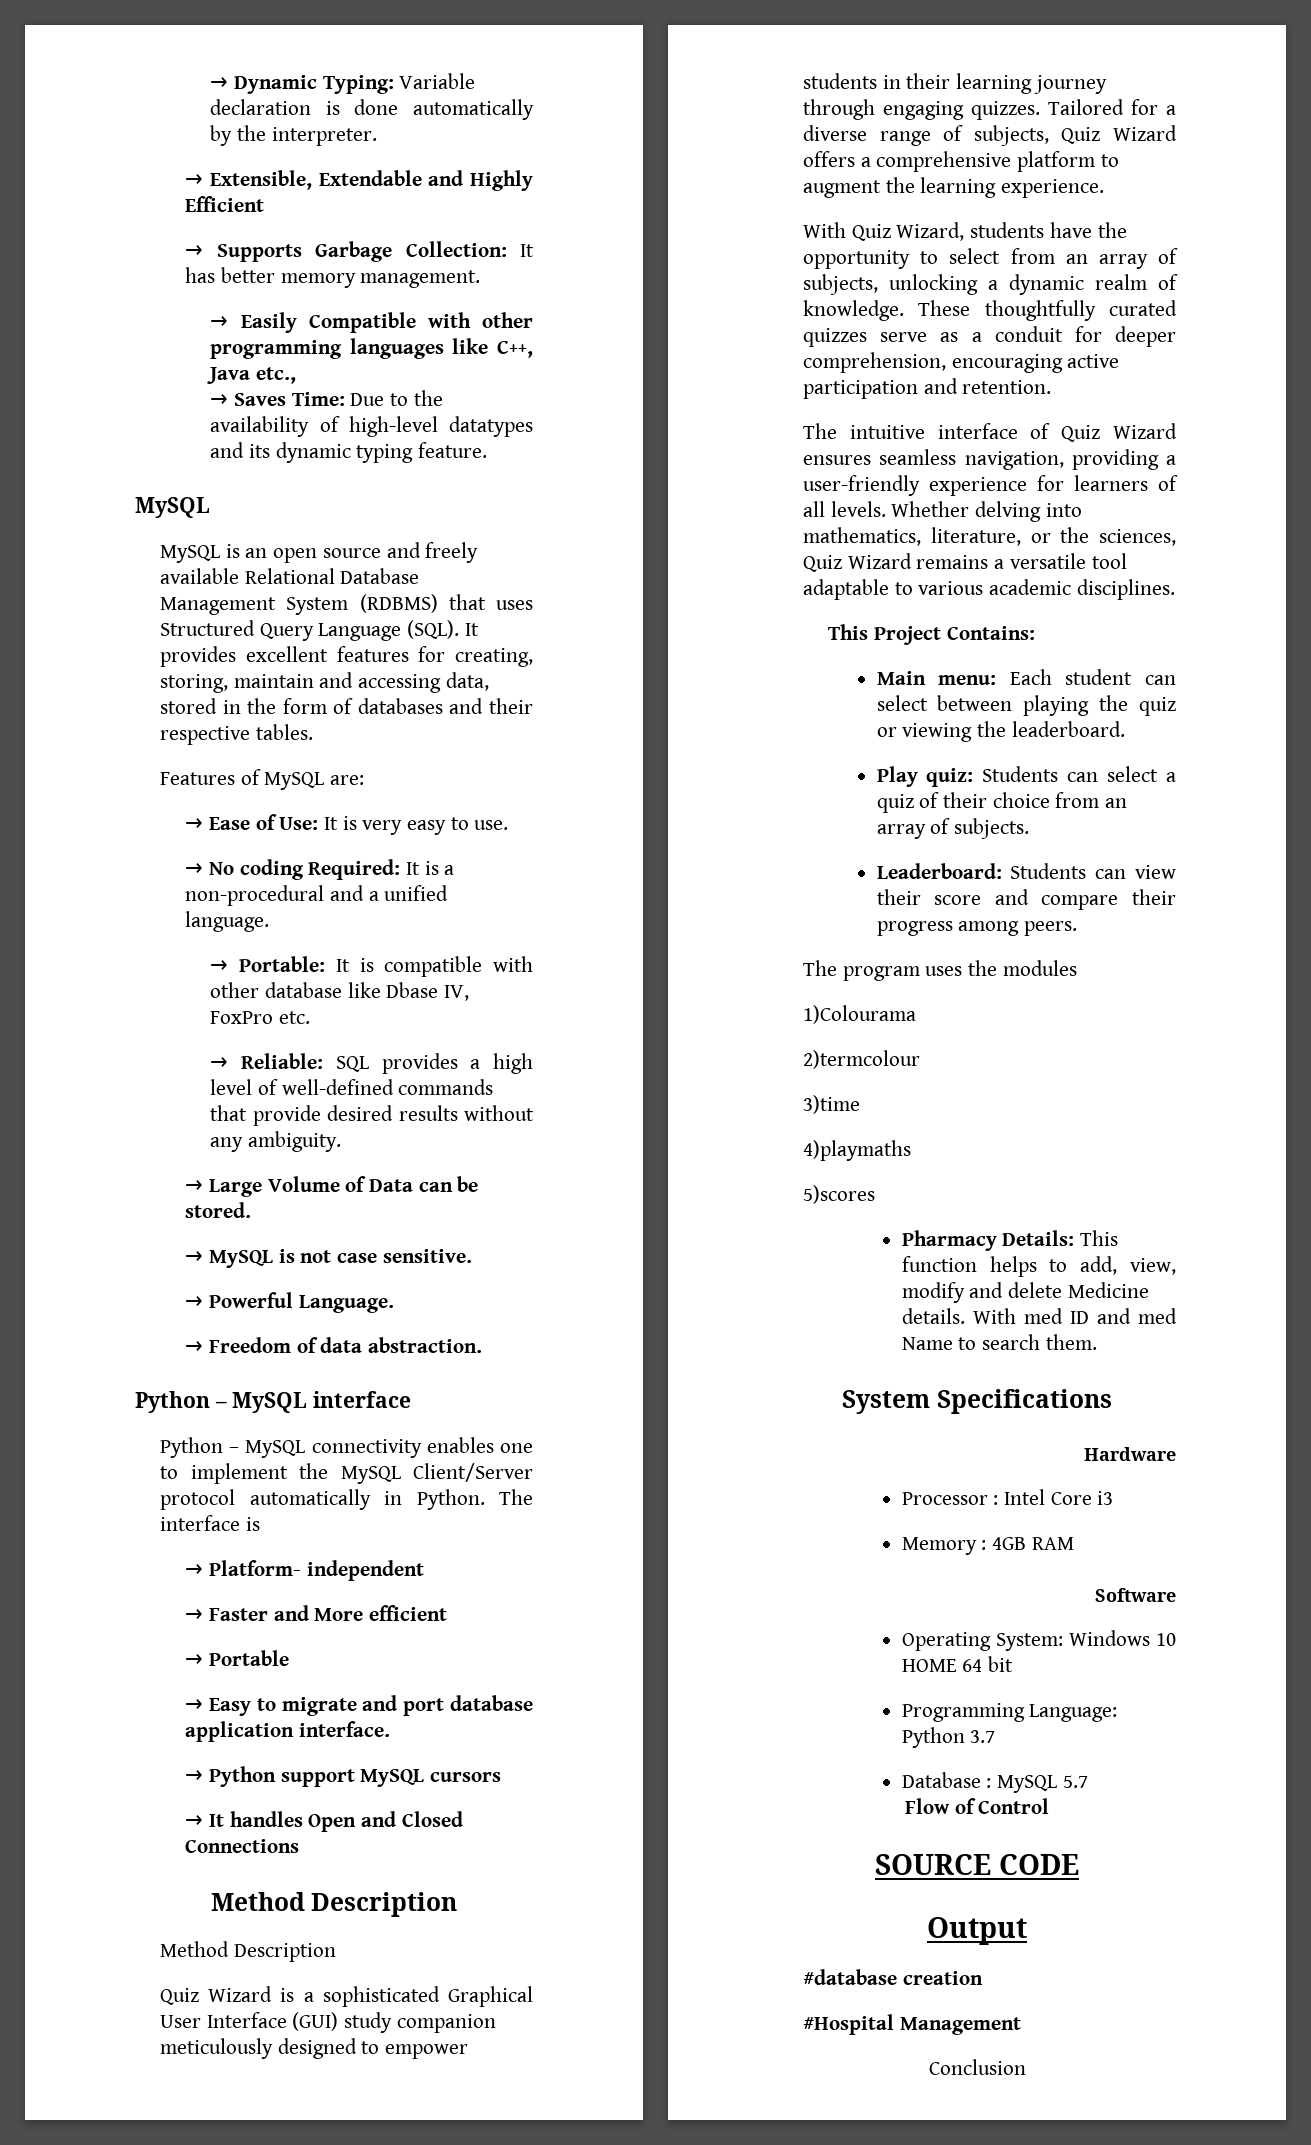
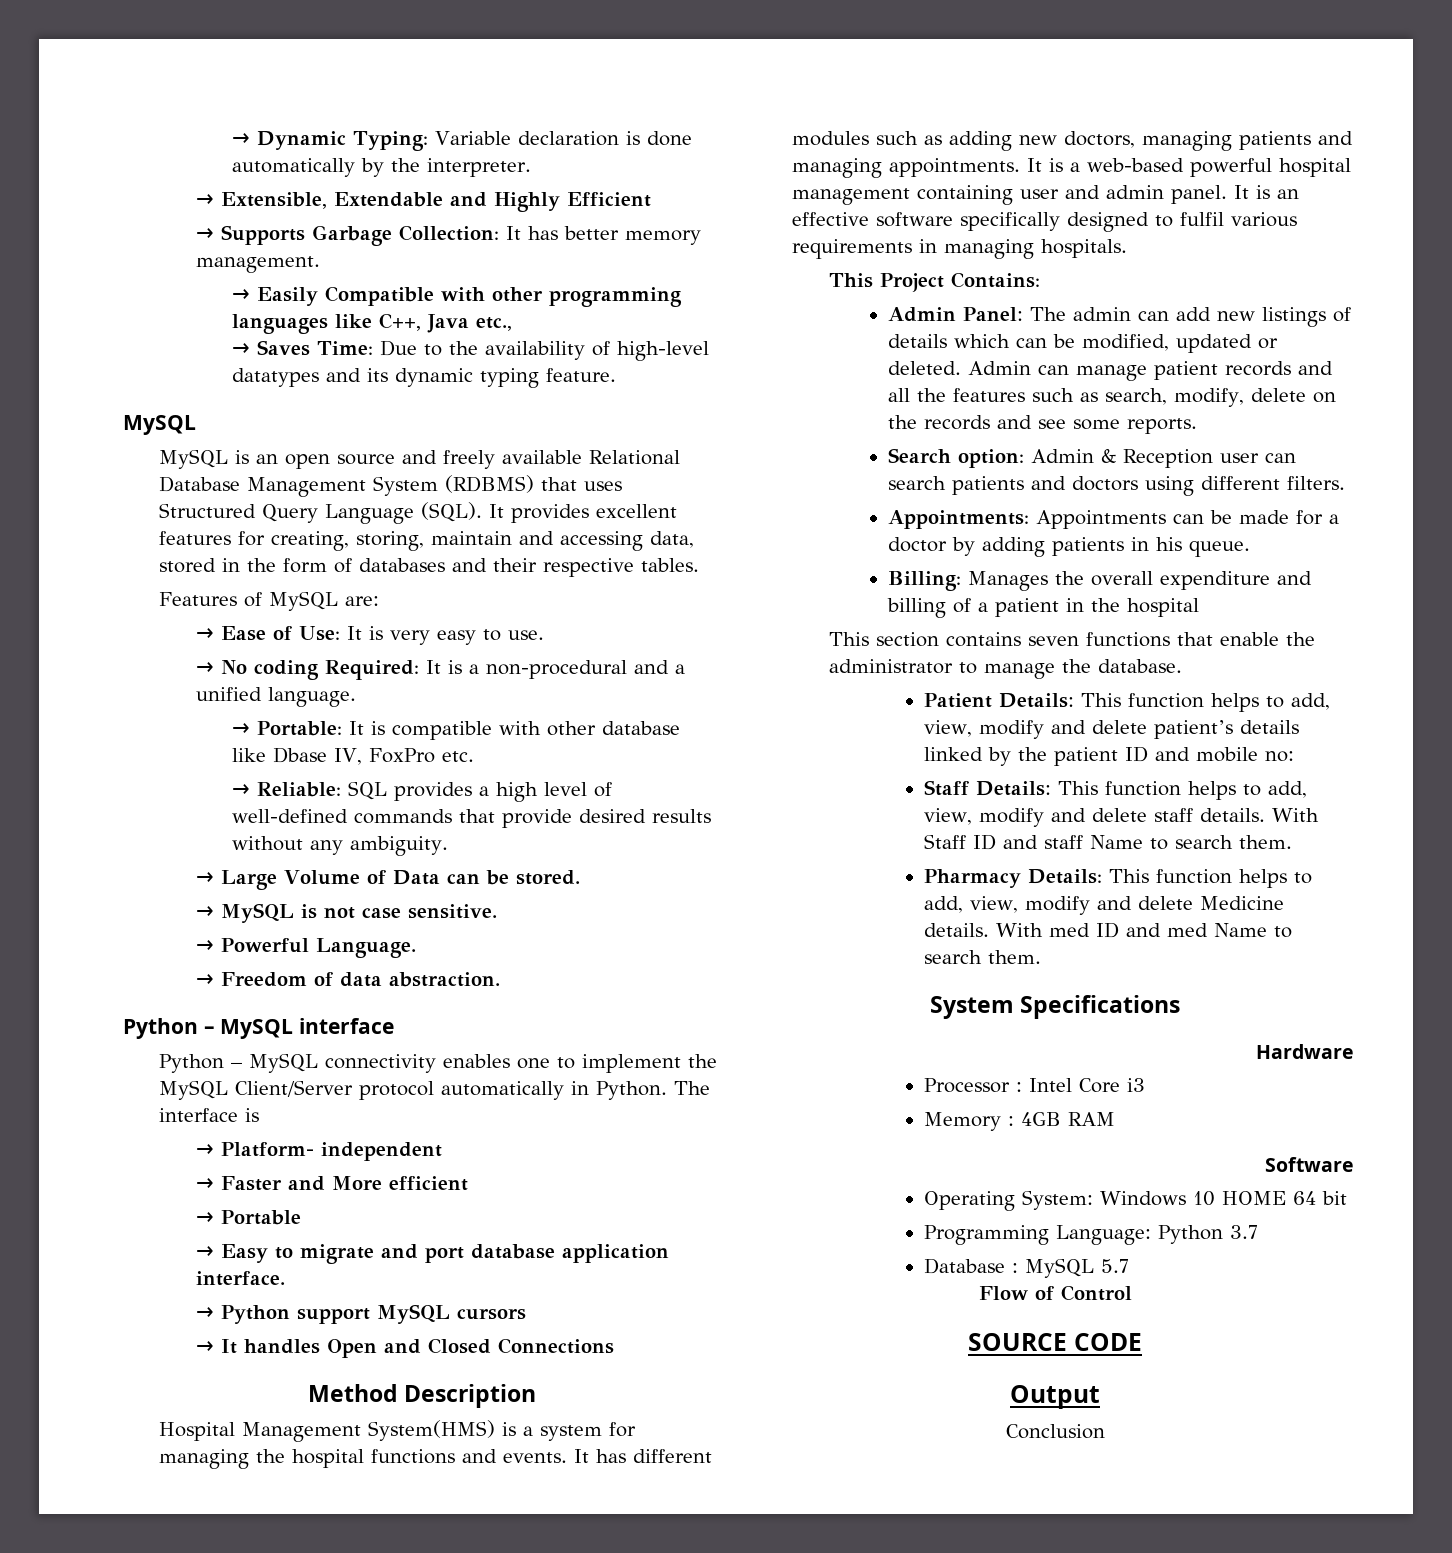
  → It handles Open and Closed Connections
  Method Description
- Method Description
- Quiz Wizard is a sophisticated Graphical User Interface (GUI) study companion meticulously designed to empower students in their learning journey through engaging quizzes. Tailored for a diverse range of subjects, Quiz Wizard offers a comprehensive platform to augment the learning experience.
- With Quiz Wizard, students have the opportunity to select from an array of subjects, unlocking a dynamic realm of knowledge. These thoughtfully curated quizzes serve as a conduit for deeper comprehension, encouraging active participation and retention.
- The intuitive interface of Quiz Wizard ensures seamless navigation, providing a user-friendly experience for learners of all levels. Whether delving into mathematics, literature, or the sciences, Quiz Wizard remains a versatile tool adaptable to various academic disciplines.
+ Hospital Management System(HMS) is a system for managing the hospital functions and events. It has different modules such as adding new doctors, managing patients and managing appointments. It is a web-based powerful hospital management containing user and admin panel. It is an effective software specifically designed to fulfil various requirements in managing hospitals.
  This Project Contains:
- Main menu: Each student can select between playing the quiz or viewing the leaderboard.
- Play quiz: Students can select a quiz of their choice from an array of subjects.
- Leaderboard: Students can view their score and compare their progress among peers.
- The program uses the modules
- 1)Colourama
- 2)termcolour
- 3)time
- 4)playmaths
- 5)scores
+ Admin Panel: The admin can add new listings of details which can be modified, updated or deleted. Admin can manage patient records and all the features such as search, modify, delete on the records and see some reports.
+ Search option: Admin & Reception user can search patients and doctors using different filters.
+ Appointments: Appointments can be made for a doctor by adding patients in his queue.
+ Billing: Manages the overall expenditure and billing of a patient in the hospital
+ This section contains seven functions that enable the administrator to manage the database.
+ Patient Details: This function helps to add, view, modify and delete patient’s details linked by the patient ID and mobile no:
+ Staff Details: This function helps to add, view, modify and delete staff details. With Staff ID and staff Name to search them.
- #database creation
- #Hospital Management

